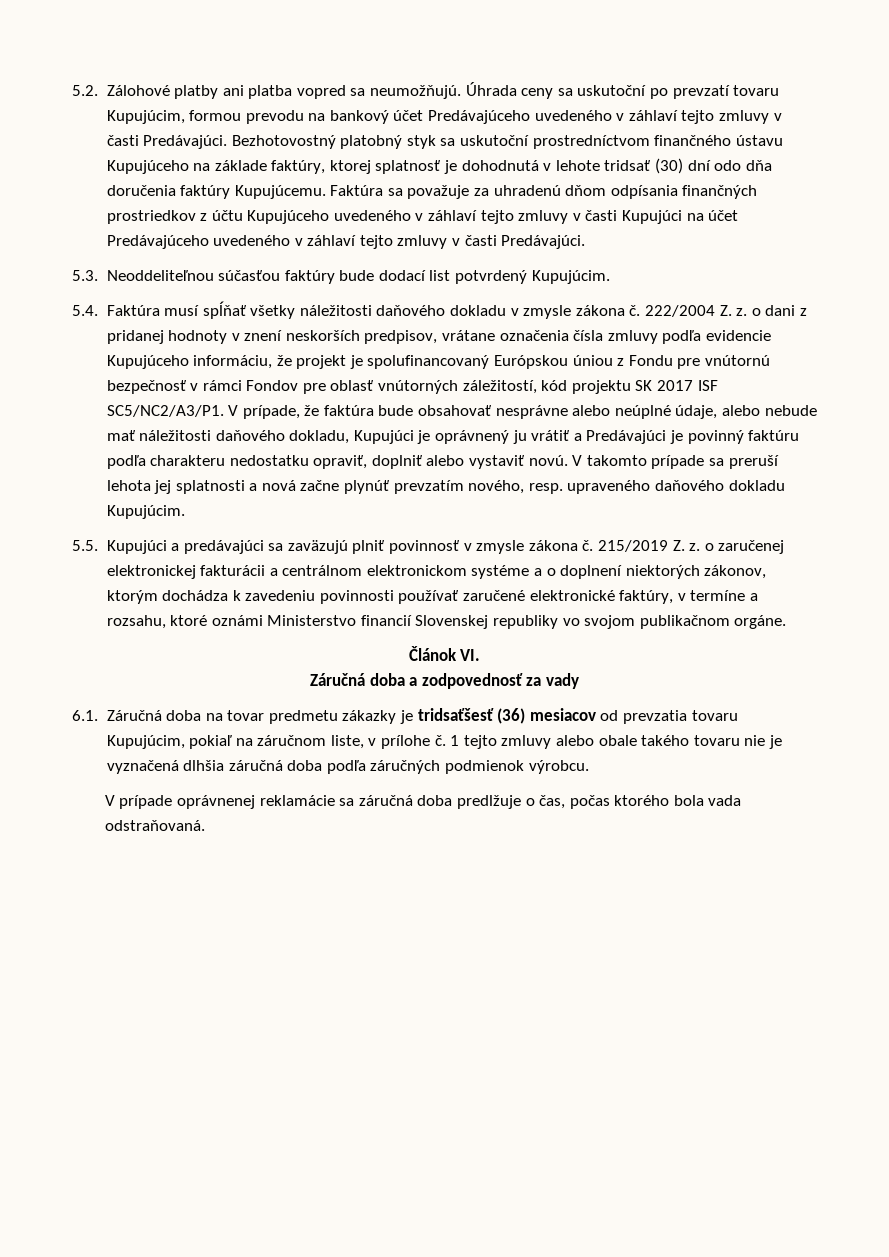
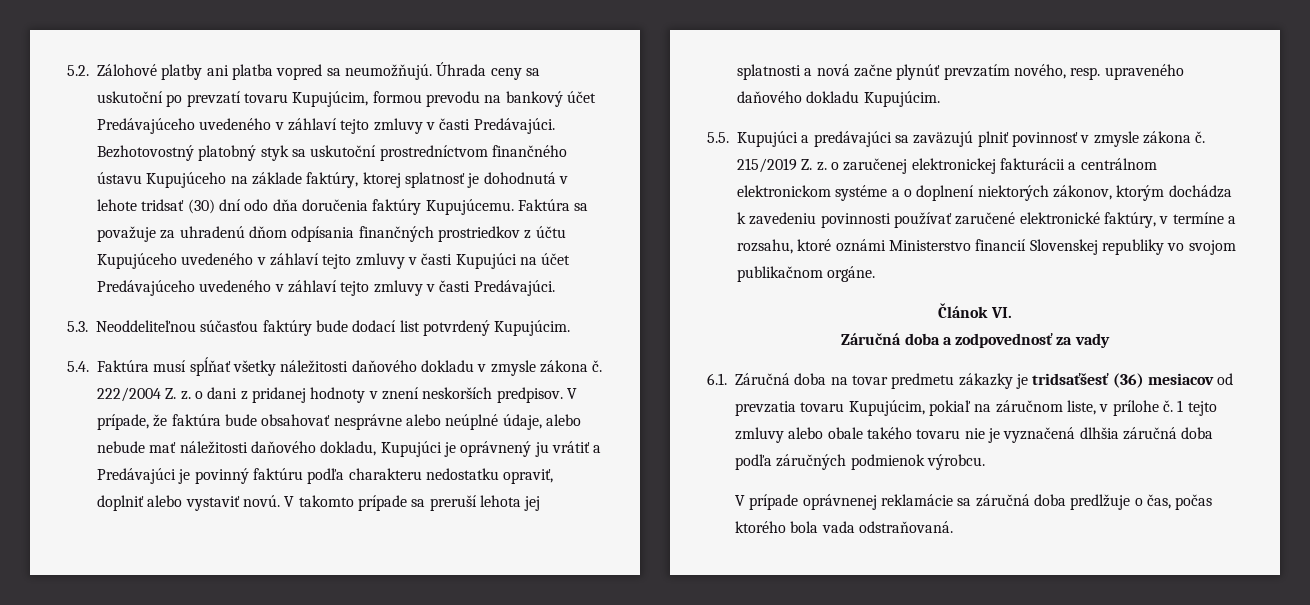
- 222/2004 Z. z. o dani z pridanej hodnoty v znení neskorších predpisov, vrátane označenia čísla zmluvy podľa evidencie Kupujúceho informáciu, že projekt je spolufinancovaný Európskou úniou z Fondu pre vnútornú bezpečnosť v rámci Fondov pre oblasť vnútorných záležitostí, kód projektu SK 2017 ISF SC5/NC2/A3/P1.
+ 222/2004 Z. z. o dani z pridanej hodnoty v znení neskorších predpisov.

